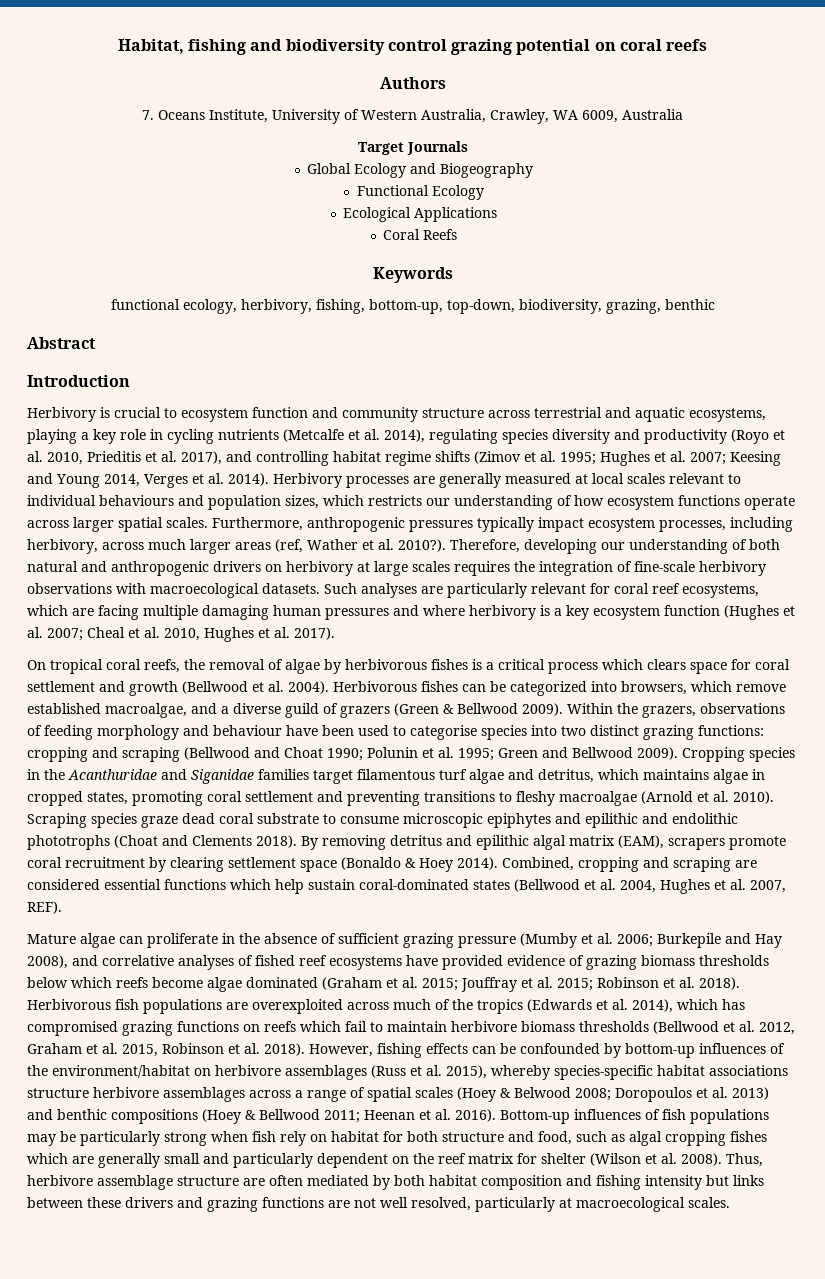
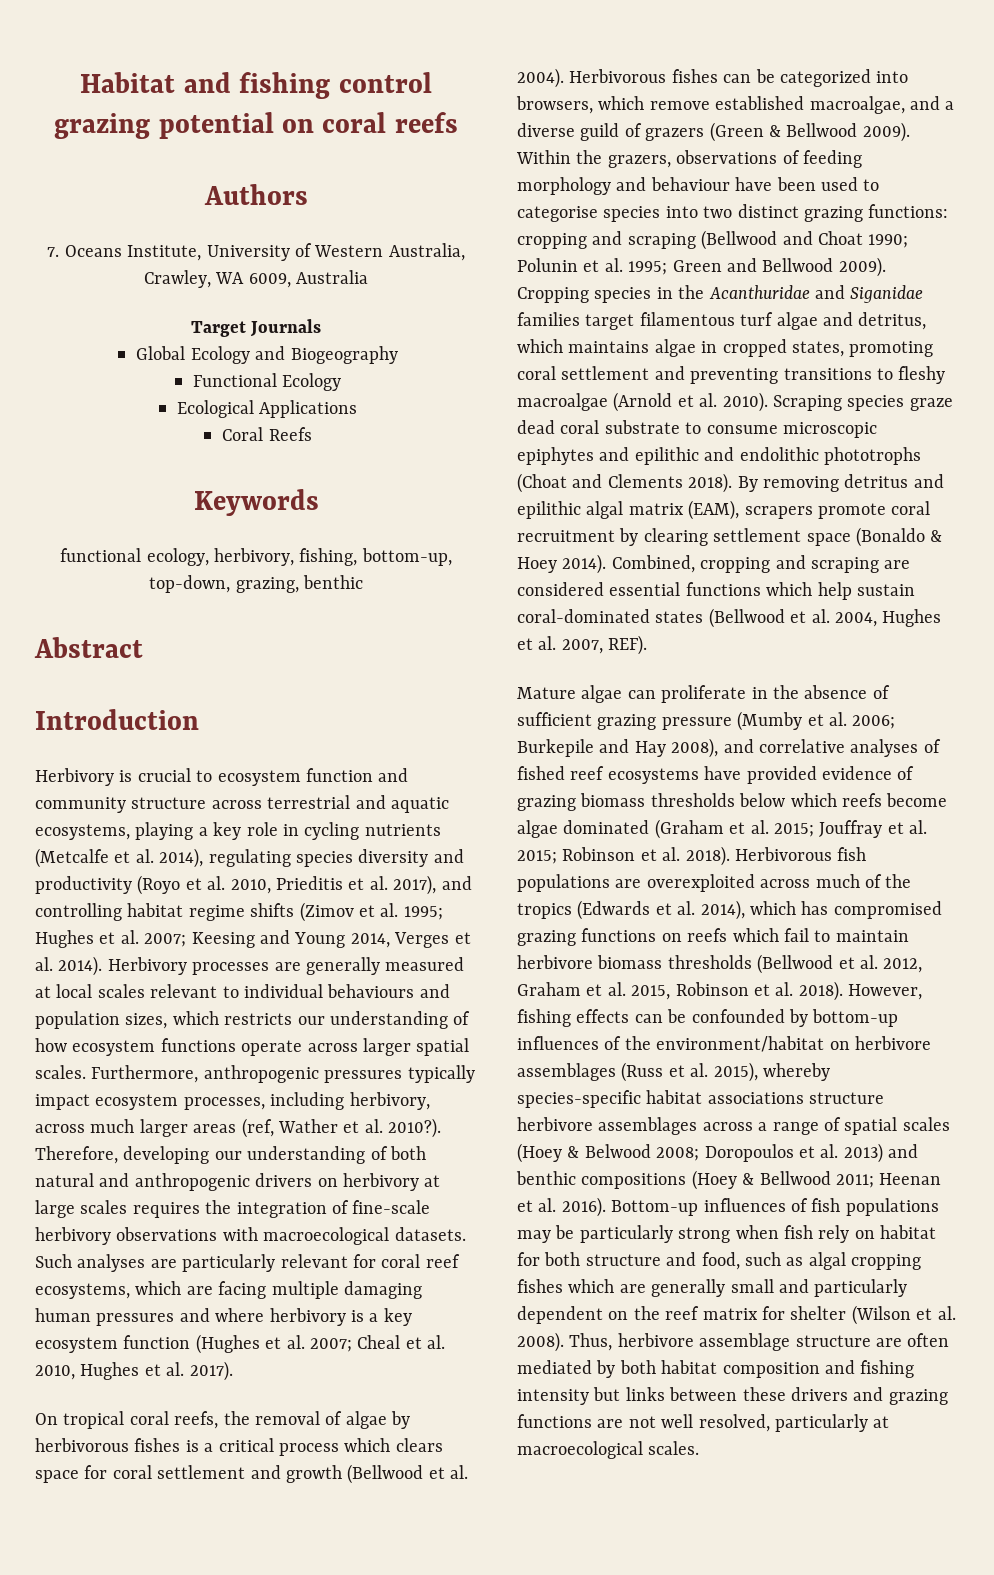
- Habitat, fishing and biodiversity control grazing potential on coral reefs
+ Habitat and fishing control grazing potential on coral reefs
- functional ecology, herbivory, fishing, bottom-up, top-down, biodiversity, grazing, benthic
+ functional ecology, herbivory, fishing, bottom-up, top-down, grazing, benthic

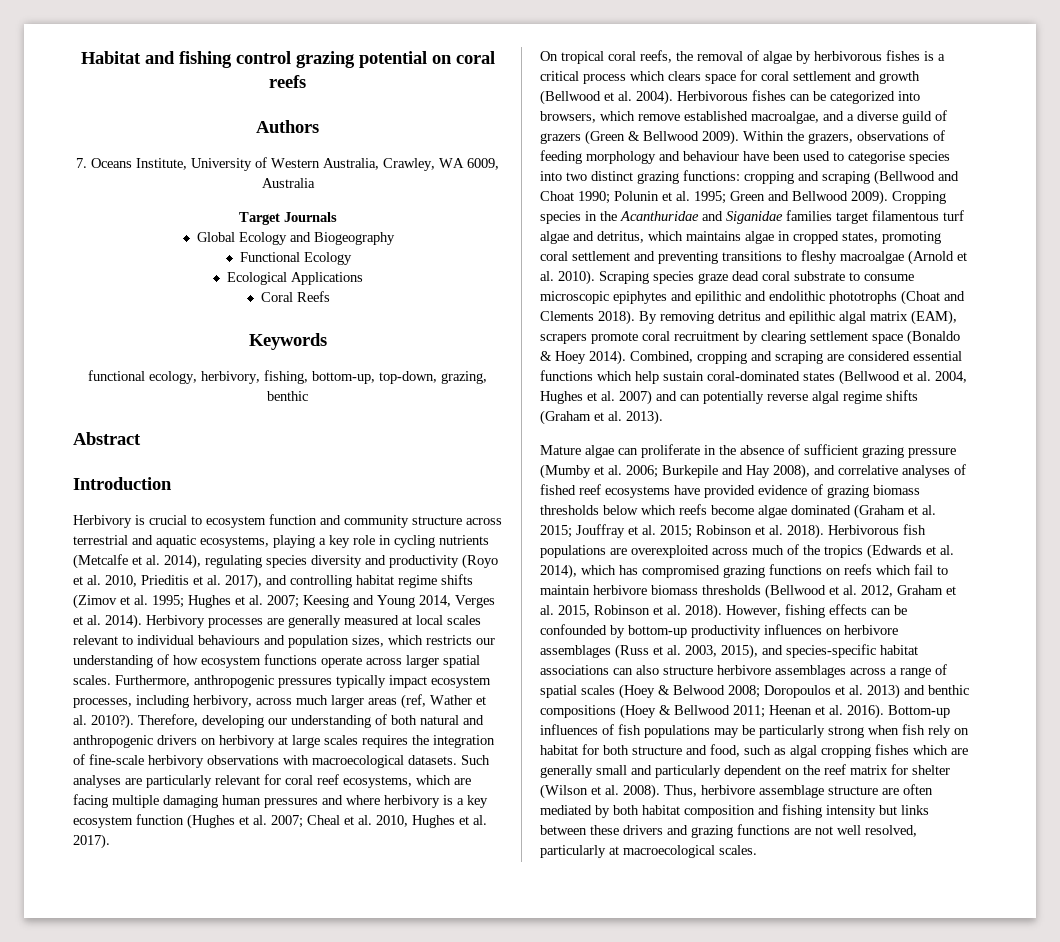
- Combined, cropping and scraping are considered essential functions which help sustain coral-dominated states (Bellwood et al. 2004, Hughes et al. 2007, REF).
+ Combined, cropping and scraping are considered essential functions which help sustain coral-dominated states (Bellwood et al. 2004, Hughes et al. 2007) and can potentially reverse algal regime shifts (Graham et al. 2013).
- However, fishing effects can be confounded by bottom-up influences of the environment/habitat on herbivore assemblages (Russ et al. 2015), whereby species-specific habitat associations structure herbivore assemblages across a range of spatial scales (Hoey & Belwood 2008; Doropoulos et al. 2013) and benthic compositions (Hoey & Bellwood 2011; Heenan et al. 2016).
+ However, fishing effects can be confounded by bottom-up productivity influences on herbivore assemblages (Russ et al. 2003, 2015), and species-specific habitat associations can also structure herbivore assemblages across a range of spatial scales (Hoey & Belwood 2008; Doropoulos et al. 2013) and benthic compositions (Hoey & Bellwood 2011; Heenan et al. 2016).

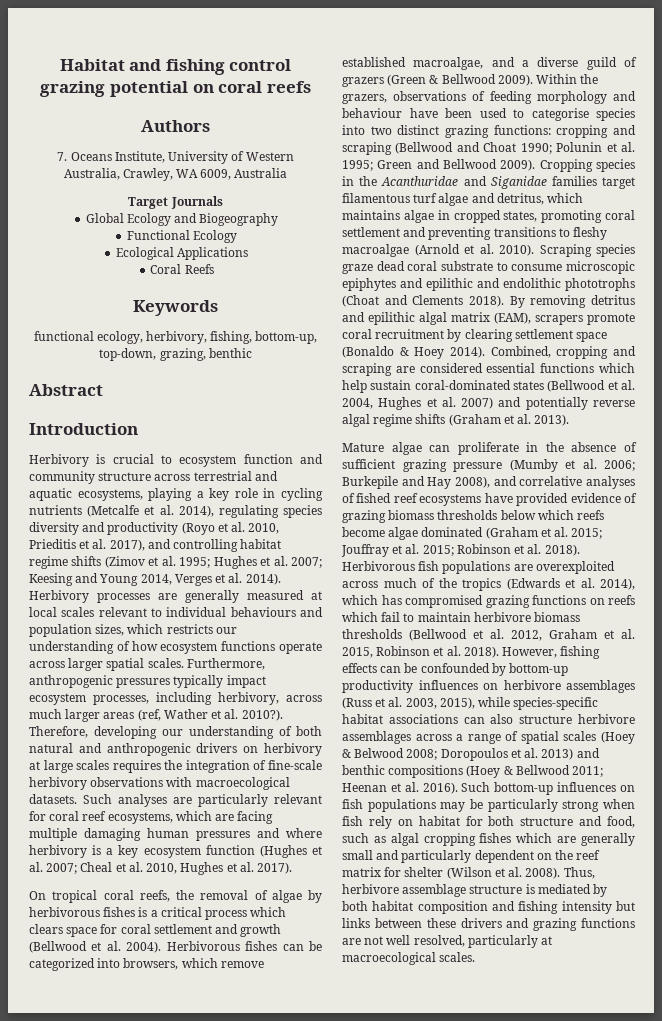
- Combined, cropping and scraping are considered essential functions which help sustain coral-dominated states (Bellwood et al. 2004, Hughes et al. 2007) and can potentially reverse algal regime shifts (Graham et al. 2013).
+ Combined, cropping and scraping are considered essential functions which help sustain coral-dominated states (Bellwood et al. 2004, Hughes et al. 2007) and potentially reverse algal regime shifts (Graham et al. 2013).
- However, fishing effects can be confounded by bottom-up productivity influences on herbivore assemblages (Russ et al. 2003, 2015), and species-specific habitat associations can also structure herbivore assemblages across a range of spatial scales (Hoey & Belwood 2008; Doropoulos et al. 2013) and benthic compositions (Hoey & Bellwood 2011; Heenan et al. 2016).
+ However, fishing effects can be confounded by bottom-up productivity influences on herbivore assemblages (Russ et al. 2003, 2015), while species-specific habitat associations can also structure herbivore assemblages across a range of spatial scales (Hoey & Belwood 2008; Doropoulos et al. 2013) and benthic compositions (Hoey & Bellwood 2011; Heenan et al. 2016).
- Bottom-up influences of fish populations may be particularly strong when fish rely on habitat for both structure and food, such as algal cropping fishes which are generally small and particularly dependent on the reef matrix for shelter (Wilson et al. 2008).
+ Such bottom-up influences on fish populations may be particularly strong when fish rely on habitat for both structure and food, such as algal cropping fishes which are generally small and particularly dependent on the reef matrix for shelter (Wilson et al. 2008).
- Thus, herbivore assemblage structure are often mediated by both habitat composition and fishing intensity but links between these drivers and grazing functions are not well resolved, particularly at macroecological scales.
+ Thus, herbivore assemblage structure is mediated by both habitat composition and fishing intensity but links between these drivers and grazing functions are not well resolved, particularly at macroecological scales.

